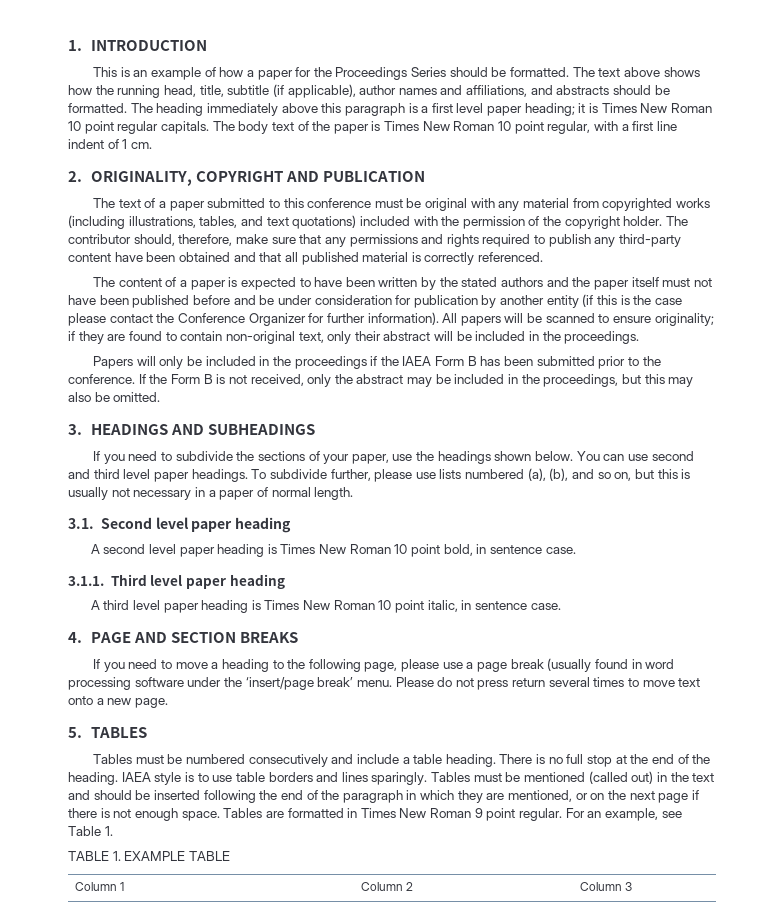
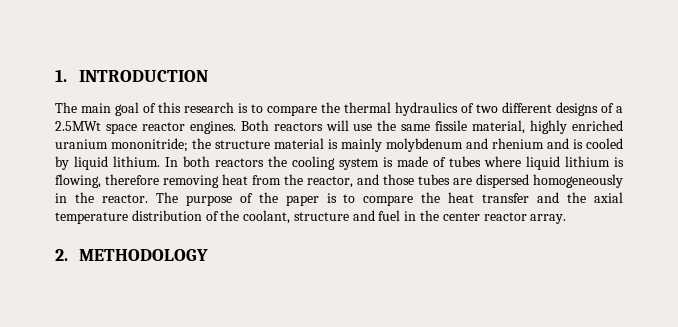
- This is an example of how a paper for the Proceedings Series should be formatted. The text above shows how the running head, title, subtitle (if applicable), author names and affiliations, and abstracts should be formatted. The heading immediately above this paragraph is a first level paper heading; it is Times New Roman 10 point regular capitals. The body text of the paper is Times New Roman 10 point regular, with a first line indent of 1 cm.
- 2. ORIGINALITY, COPYRIGHT AND PUBLICATION
- The text of a paper submitted to this conference must be original with any material from copyrighted works (including illustrations, tables, and text quotations) included with the permission of the copyright holder. The contributor should, therefore, make sure that any permissions and rights required to publish any third-party content have been obtained and that all published material is correctly referenced.
- The content of a paper is expected to have been written by the stated authors and the paper itself must not have been published before and be under consideration for publication by another entity (if this is the case please contact the Conference Organizer for further information). All papers will be scanned to ensure originality; if they are found to contain non-original text, only their abstract will be included in the proceedings.
- Papers will only be included in the proceedings if the IAEA Form B has been submitted prior to the conference. If the Form B is not received, only the abstract may be included in the proceedings, but this may also be omitted.
- 3. HEADINGS AND SUBHEADINGS
- If you need to subdivide the sections of your paper, use the headings shown below. You can use second and third level paper headings. To subdivide further, please use lists numbered (a), (b), and so on, but this is usually not necessary in a paper of normal length.
- 3.1. Second level paper heading
- A second level paper heading is Times New Roman 10 point bold, in sentence case.
- 3.1.1. Third level paper heading
- A third level paper heading is Times New Roman 10 point italic, in sentence case.
- 4. PAGE AND SECTION BREAKS
- If you need to move a heading to the following page, please use a page break (usually found in word processing software under the ‘insert/page break’ menu. Please do not press return several times to move text onto a new page.
- 5. TABLES
- Tables must be numbered consecutively and include a table heading. There is no full stop at the end of the heading. IAEA style is to use table borders and lines sparingly. Tables must be mentioned (called out) in the text and should be inserted following the end of the paragraph in which they are mentioned, or on the next page if there is not enough space. Tables are formatted in Times New Roman 9 point regular. For an example, see Table 1.
- TABLE 1. EXAMPLE TABLE
- Column 1 | Column 2 | Column 3
+ The main goal of this research is to compare the thermal hydraulics of two different designs of a 2.5MWt space reactor engines. Both reactors will use the same fissile material, highly enriched uranium mononitride; the structure material is mainly molybdenum and rhenium and is cooled by liquid lithium. In both reactors the cooling system is made of tubes where liquid lithium is flowing, therefore removing heat from the reactor, and those tubes are dispersed homogeneously in the reactor. The purpose of the paper is to compare the heat transfer and the axial temperature distribution of the coolant, structure and fuel in the center reactor array.
+ 2. METHODOLOGY

